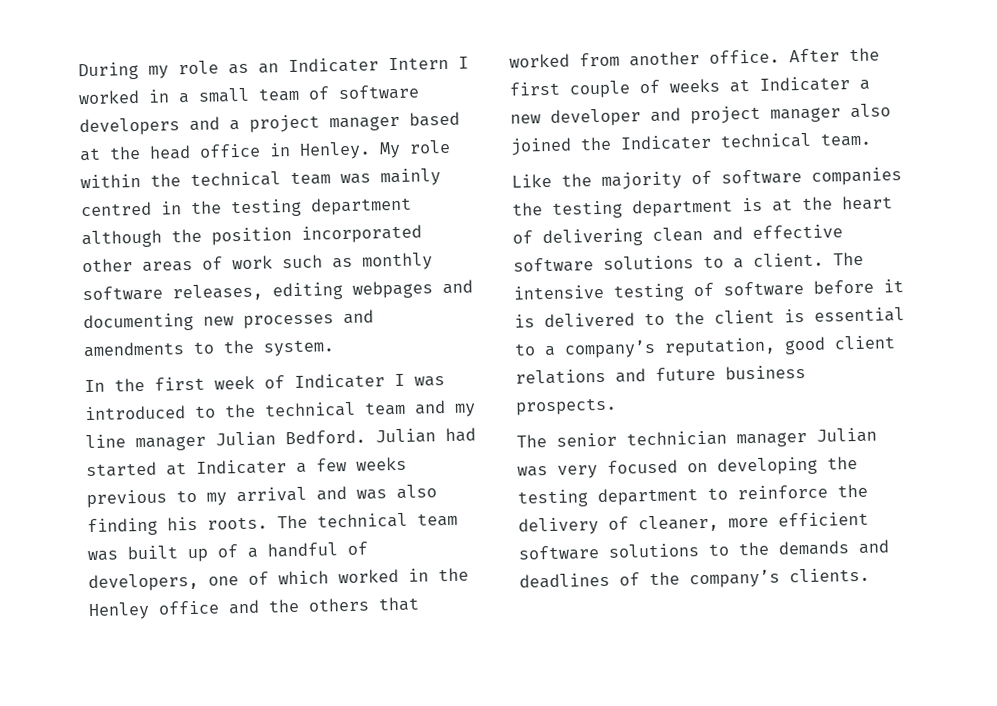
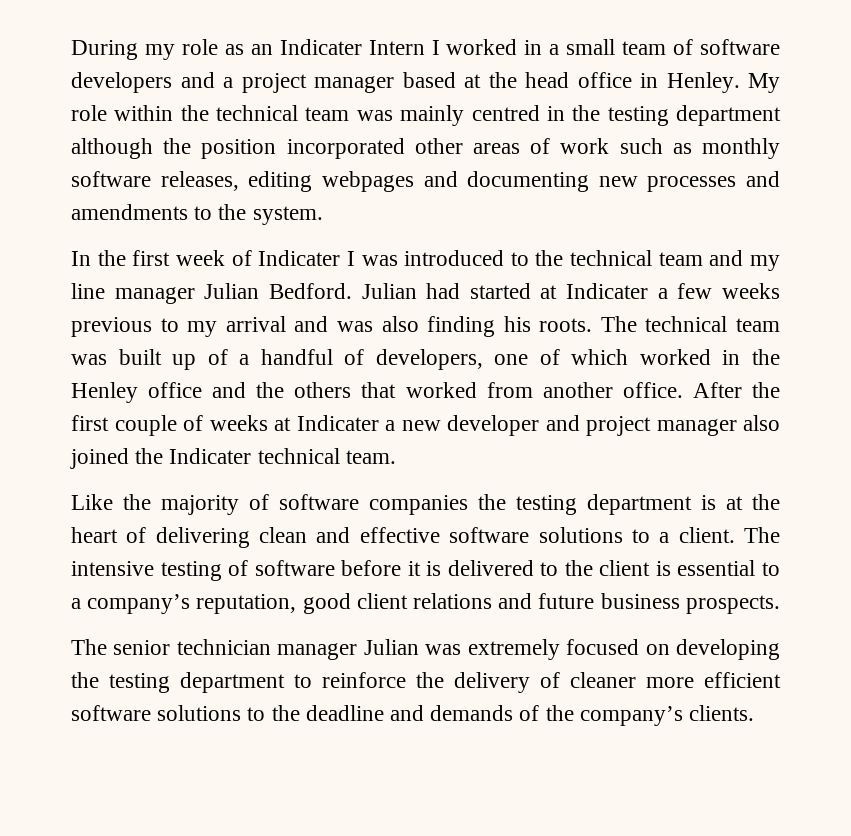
- The senior technician manager Julian was very focused on developing the testing department to reinforce the delivery of cleaner, more efficient software solutions to the demands and deadlines of the company’s clients.
+ The senior technician manager Julian was extremely focused on developing the testing department to reinforce the delivery of cleaner more efficient software solutions to the deadline and demands of the company’s clients.

